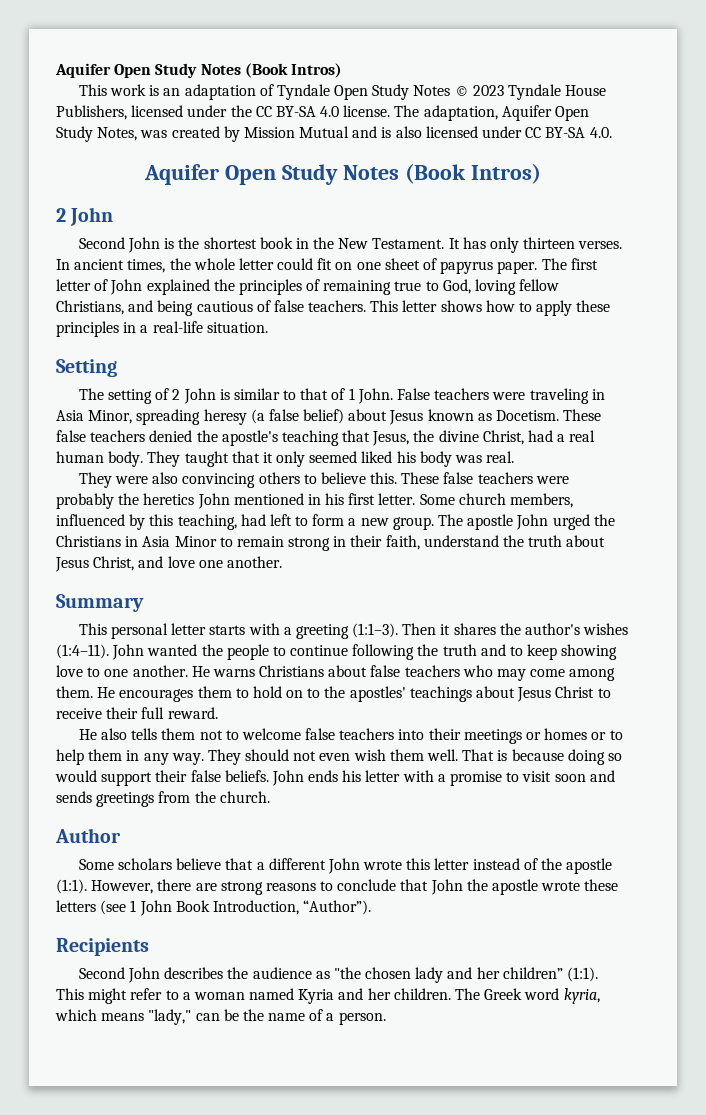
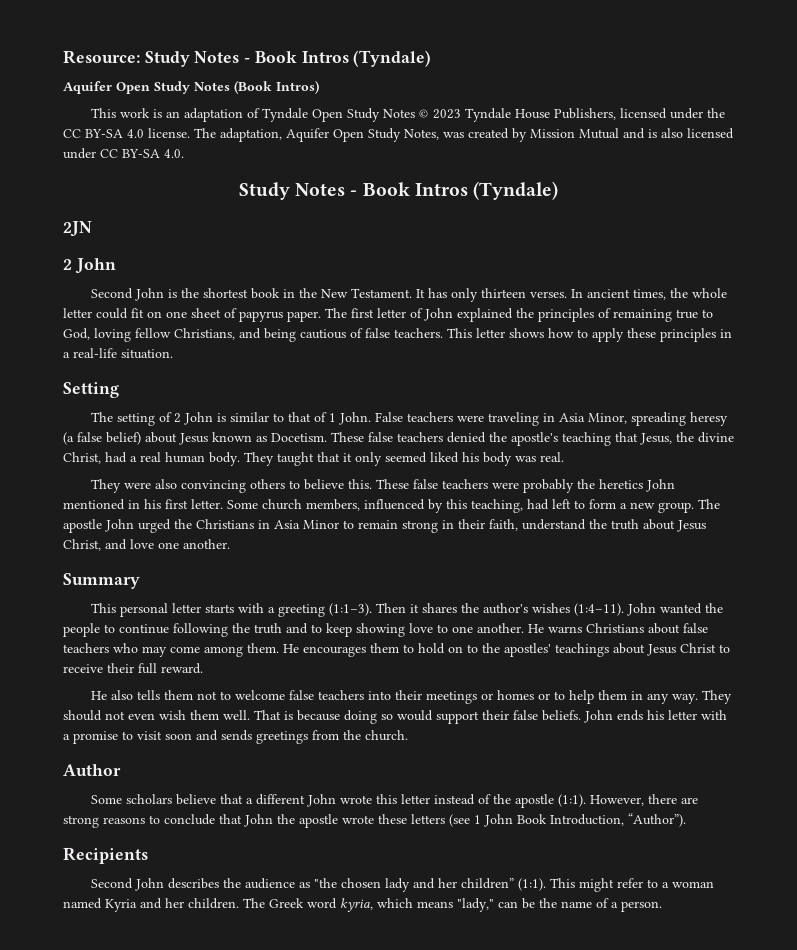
+ Resource: Study Notes - Book Intros (Tyndale)
  The adaptation, Aquifer Open Study Notes, was created by Mission Mutual and is also licensed under CC BY-SA 4.0.
- Aquifer Open Study Notes (Book Intros)
+ Study Notes - Book Intros (Tyndale)
+ 2JN

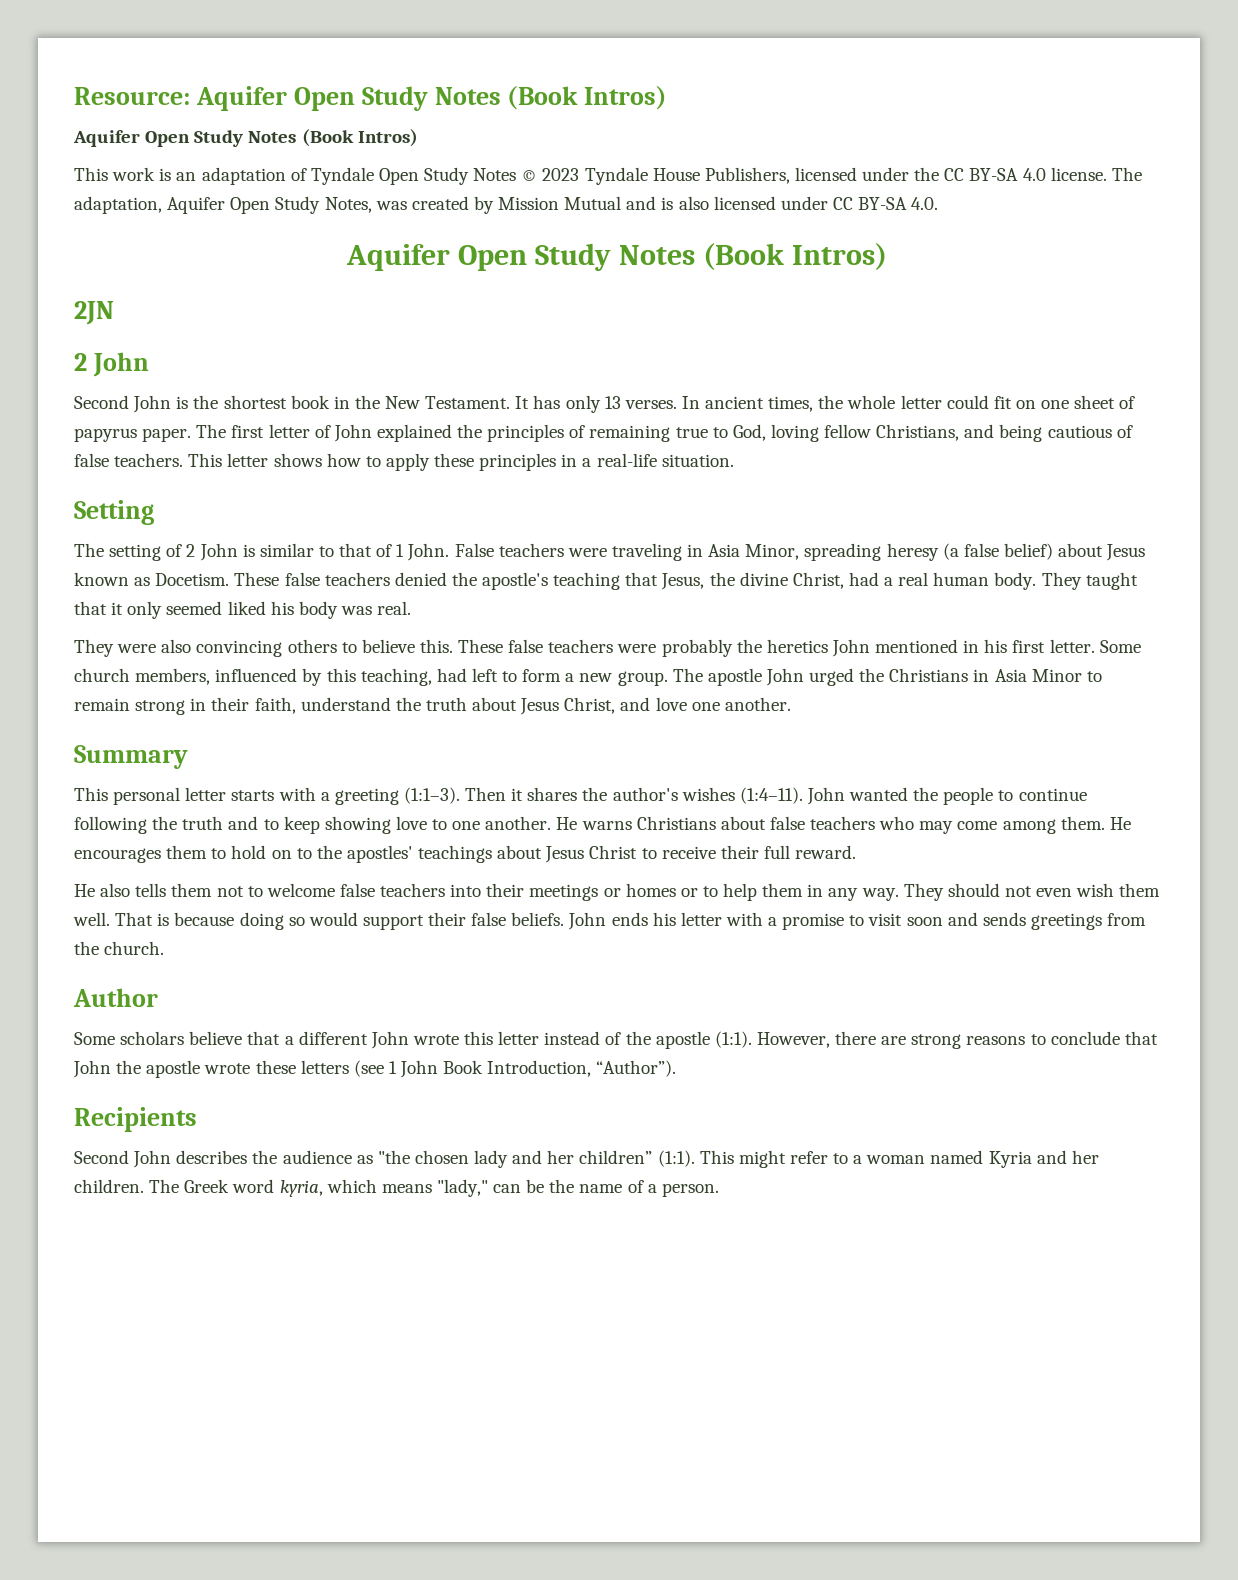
- Resource: Study Notes - Book Intros (Tyndale)
+ Resource: Aquifer Open Study Notes (Book Intros)
  The adaptation, Aquifer Open Study Notes, was created by Mission Mutual and is also licensed under CC BY-SA 4.0.
- Study Notes - Book Intros (Tyndale)
+ Aquifer Open Study Notes (Book Intros)
- It has only thirteen verses.
+ It has only 13 verses.

